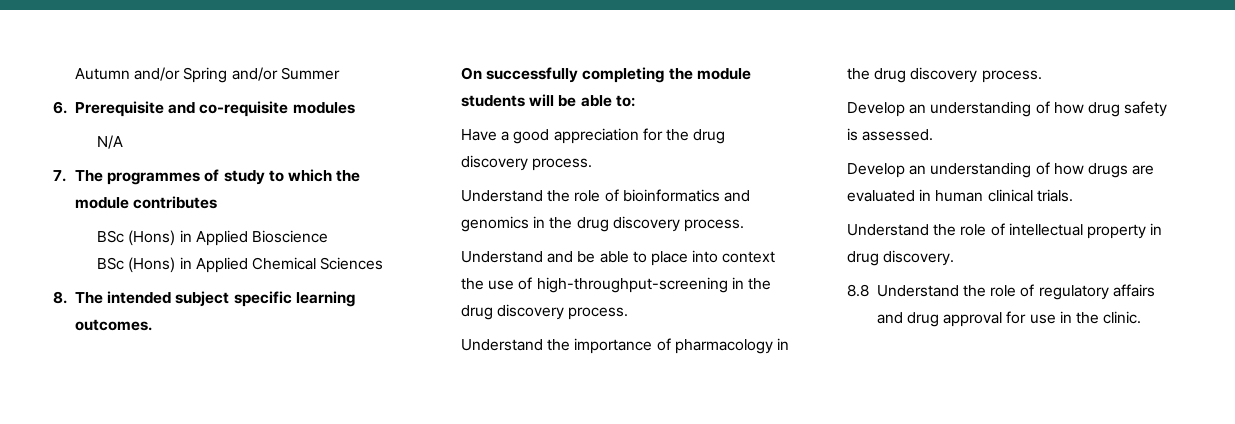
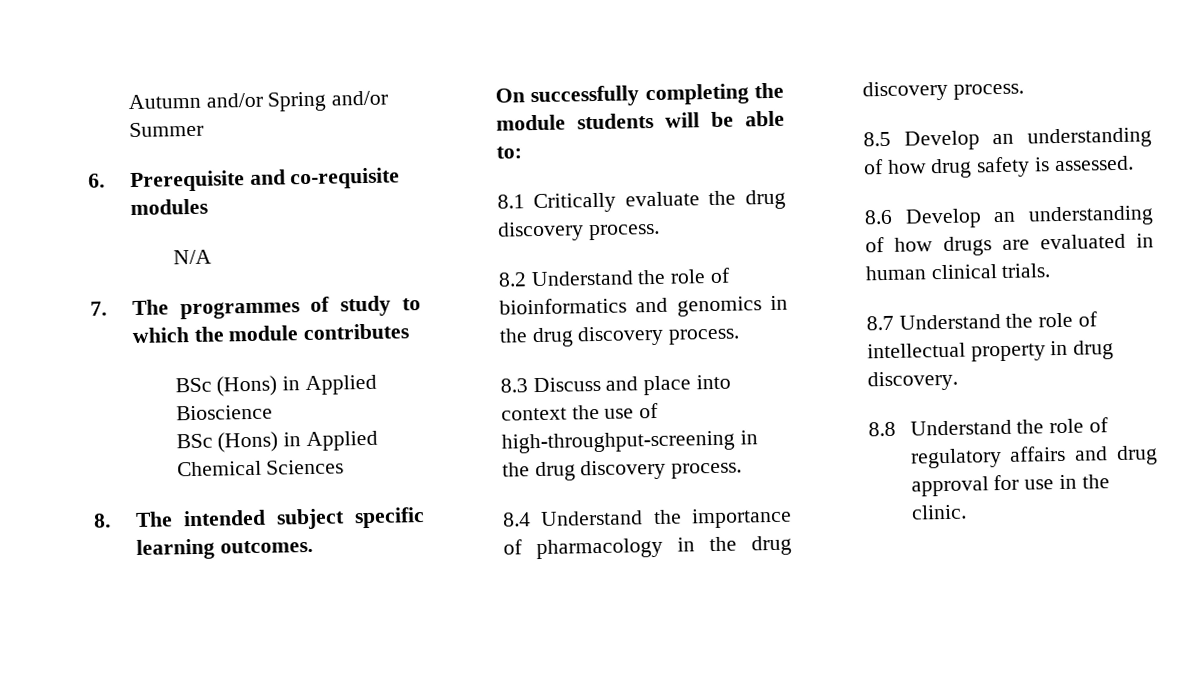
- Have a good appreciation for the drug discovery process.
- Understand the role of bioinformatics and genomics in the drug discovery process.
+ 8.1 Critically evaluate the drug discovery process.
+ 8.2 Understand the role of bioinformatics and genomics in the drug discovery process.
- Understand and be able to place into context the use of high-throughput-screening in the drug discovery process.
+ 8.3 Discuss and place into context the use of high-throughput-screening in the drug discovery process.
- Understand the importance of pharmacology in the drug discovery process.
+ 8.4 Understand the importance of pharmacology in the drug discovery process.
- Develop an understanding of how drug safety is assessed.
+ 8.5 Develop an understanding of how drug safety is assessed.
- Develop an understanding of how drugs are evaluated in human clinical trials.
+ 8.6 Develop an understanding of how drugs are evaluated in human clinical trials.
- Understand the role of intellectual property in drug discovery.
+ 8.7 Understand the role of intellectual property in drug discovery.

